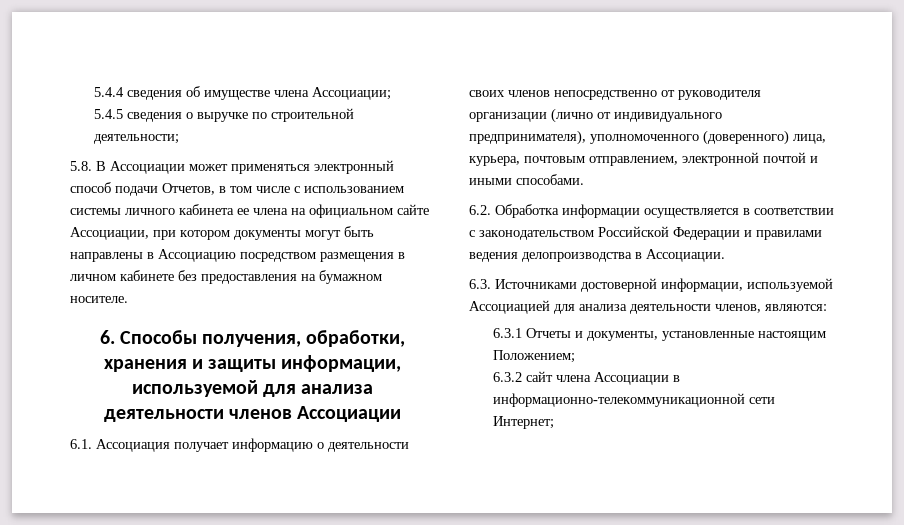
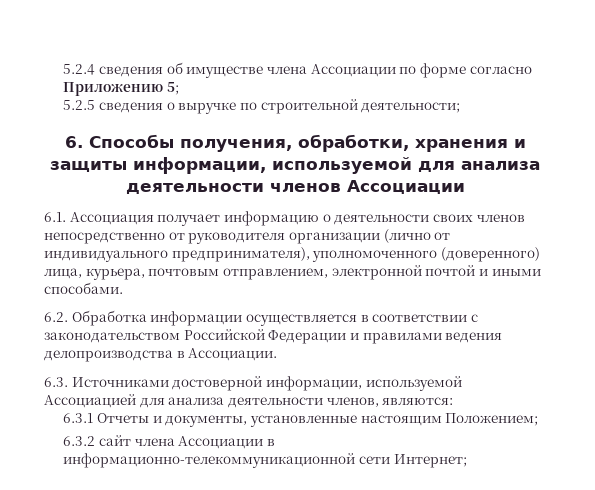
- 5.4.4 сведения об имуществе члена Ассоциации;
- 5.4.5 сведения о выручке по строительной деятельности;
+ 5.2.4 сведения об имуществе члена Ассоциации по форме согласно Приложению 5;
+ 5.2.5 сведения о выручке по строительной деятельности;
- 5.8. В Ассоциации может применяться электронный способ подачи Отчетов, в том числе с использованием системы личного кабинета ее члена на официальном сайте Ассоциации, при котором документы могут быть направлены в Ассоциацию посредством размещения в личном кабинете без предоставления на бумажном носителе.

